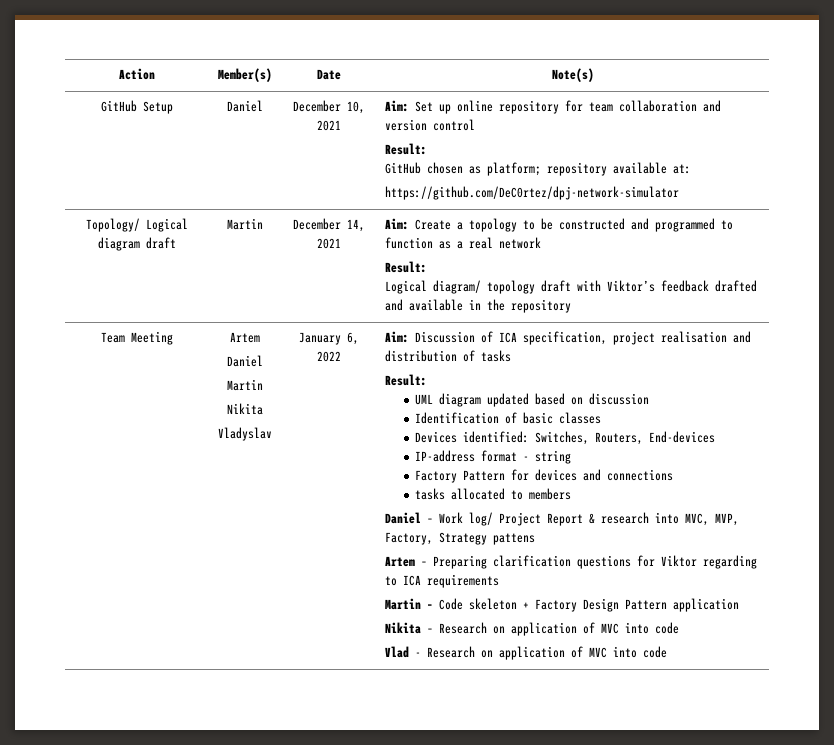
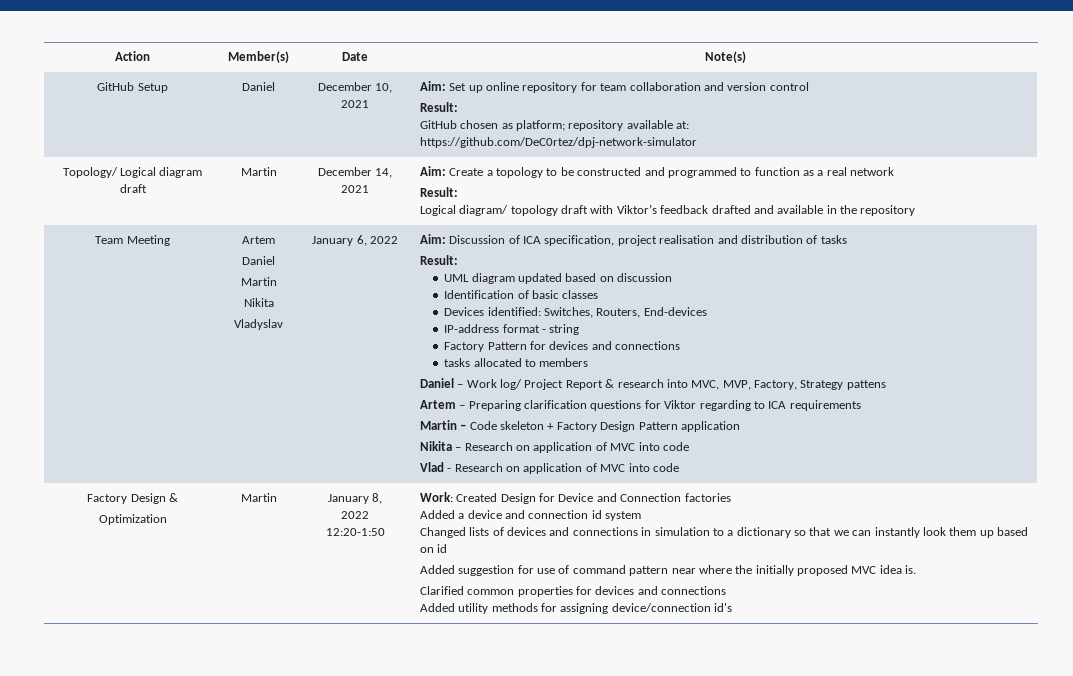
+ Factory Design &
+ Optimization | Martin | January 8,
+ 2022
+ 12:20-1:50 | Work: Created Design for Device and Connection factories
+ Added a device and connection id system
+ Changed lists of devices and connections in simulation to a dictionary so that we can instantly look them up based on id
+ Added suggestion for use of command pattern near where the initially proposed MVC idea is.
+ Clarified common properties for devices and connections
+ Added utility methods for assigning device/connection id's

